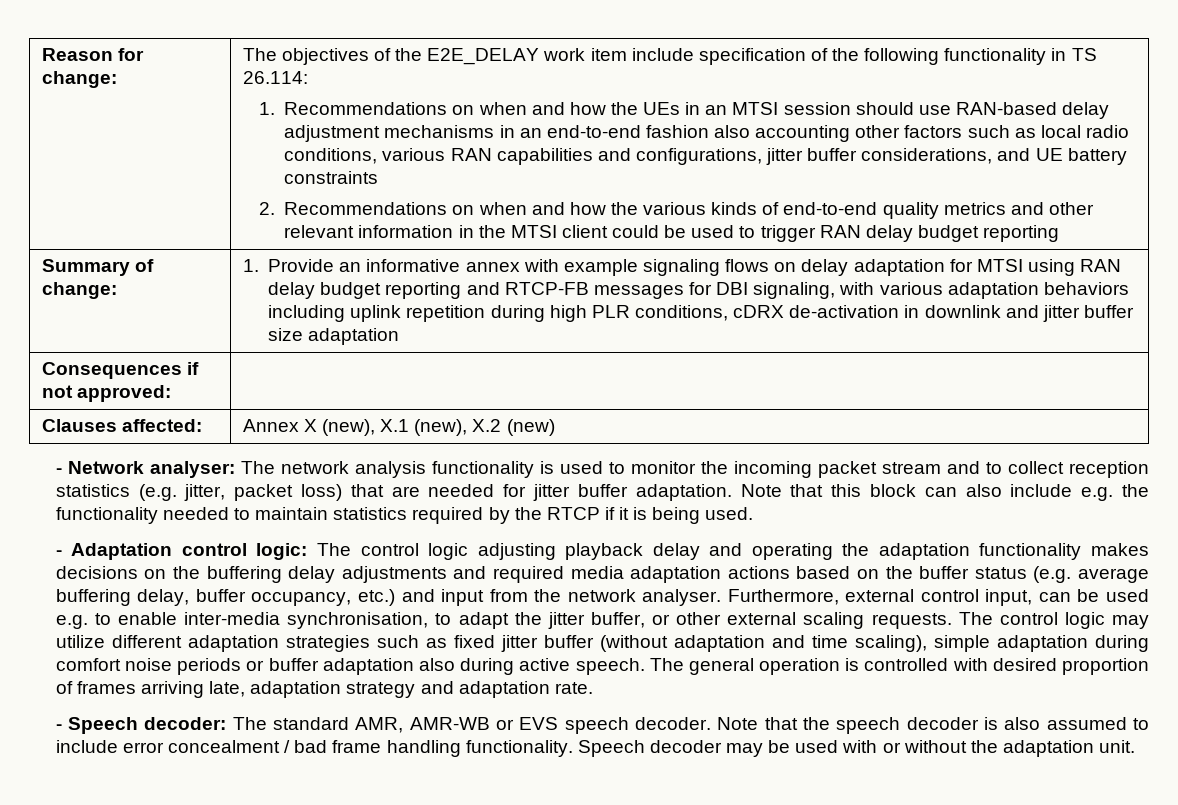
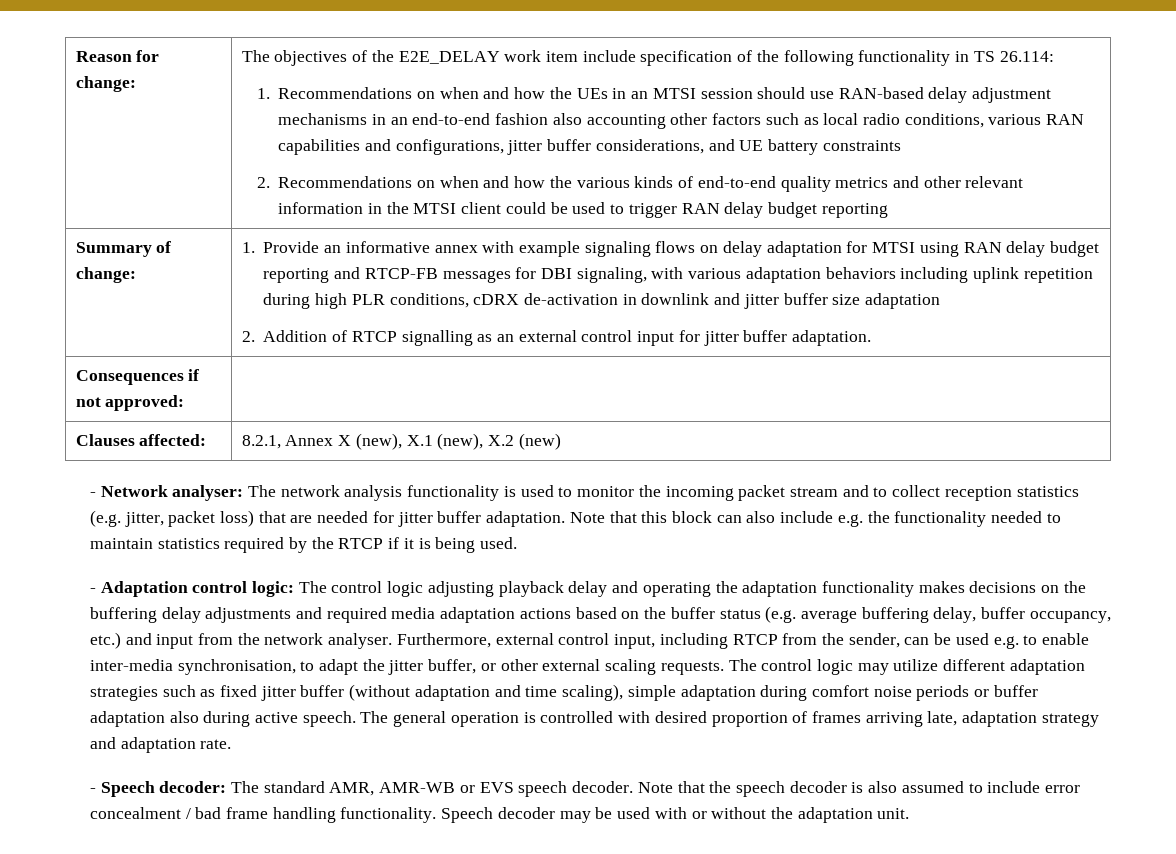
+ 2. Addition of RTCP signalling as an external control input for jitter buffer adaptation.
- Clauses affected: | Annex X (new), X.1 (new), X.2 (new)
+ Clauses affected: | 8.2.1, Annex X (new), X.1 (new), X.2 (new)
- Furthermore, external control input, can be used e.g. to enable inter-media synchronisation, to adapt the jitter buffer, or other external scaling requests.
+ Furthermore, external control input, including RTCP from the sender, can be used e.g. to enable inter-media synchronisation, to adapt the jitter buffer, or other external scaling requests.

